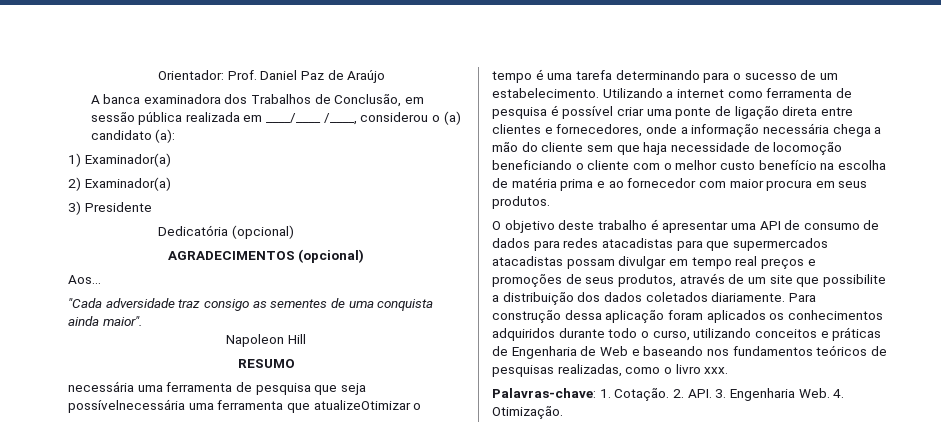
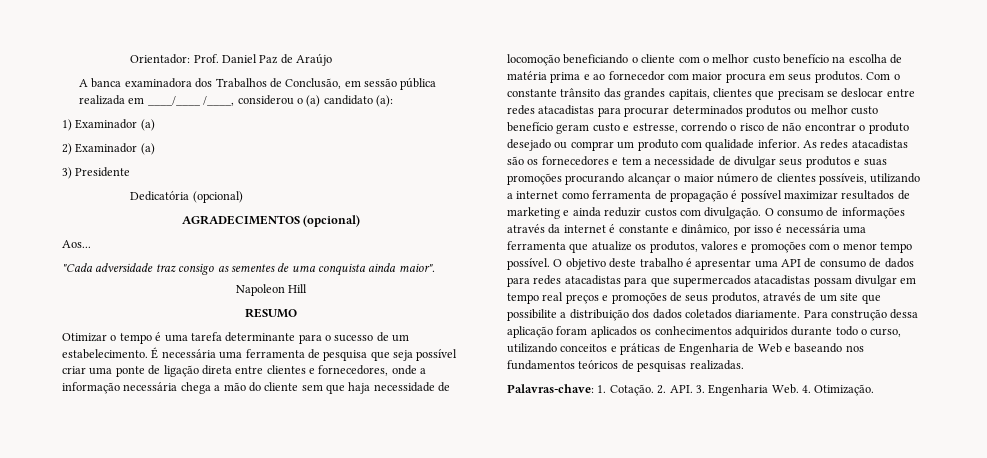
- 1) Examinador(a)
+ 1) Examinador (a)
- 2) Examinador(a)
+ 2) Examinador (a)
- necessária uma ferramenta de pesquisa que seja possívelnecessária uma ferramenta que atualizeOtimizar o tempo é uma tarefa determinando para o sucesso de um estabelecimento. Utilizando a internet como ferramenta de pesquisa é possível criar uma ponte de ligação direta entre clientes e fornecedores, onde a informação necessária chega a mão do cliente sem que haja necessidade de locomoção beneficiando o cliente com o melhor custo benefício na escolha de matéria prima e ao fornecedor com maior procura em seus produtos.
- O objetivo deste trabalho é apresentar uma API de consumo de dados para redes atacadistas para que supermercados atacadistas possam divulgar em tempo real preços e promoções de seus produtos, através de um site que possibilite a distribuição dos dados coletados diariamente.
+ Otimizar o tempo é uma tarefa determinante para o sucesso de um estabelecimento. É necessária uma ferramenta de pesquisa que seja possível criar uma ponte de ligação direta entre clientes e fornecedores, onde a informação necessária chega a mão do cliente sem que haja necessidade de locomoção beneficiando o cliente com o melhor custo benefício na escolha de matéria prima e ao fornecedor com maior procura em seus produtos. Com o constante trânsito das grandes capitais, clientes que precisam se deslocar entre redes atacadistas para procurar determinados produtos ou melhor custo benefício geram custo e estresse, correndo o risco de não encontrar o produto desejado ou comprar um produto com qualidade inferior. As redes atacadistas são os fornecedores e tem a necessidade de divulgar seus produtos e suas promoções procurando alcançar o maior número de clientes possíveis, utilizando a internet como ferramenta de propagação é possível maximizar resultados de marketing e ainda reduzir custos com divulgação. O consumo de informações através da internet é constante e dinâmico, por isso é necessária uma ferramenta que atualize os produtos, valores e promoções com o menor tempo possível. O objetivo deste trabalho é apresentar uma API de consumo de dados para redes atacadistas para que supermercados atacadistas possam divulgar em tempo real preços e promoções de seus produtos, através de um site que possibilite a distribuição dos dados coletados diariamente.
- Para construção dessa aplicação foram aplicados os conhecimentos adquiridos durante todo o curso, utilizando conceitos e práticas de Engenharia de Web e baseando nos fundamentos teóricos de pesquisas realizadas, como o livro xxx.
+ Para construção dessa aplicação foram aplicados os conhecimentos adquiridos durante todo o curso, utilizando conceitos e práticas de Engenharia de Web e baseando nos fundamentos teóricos de pesquisas realizadas.

